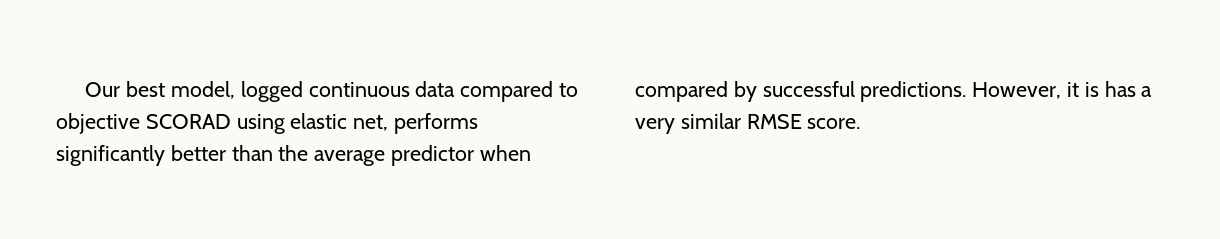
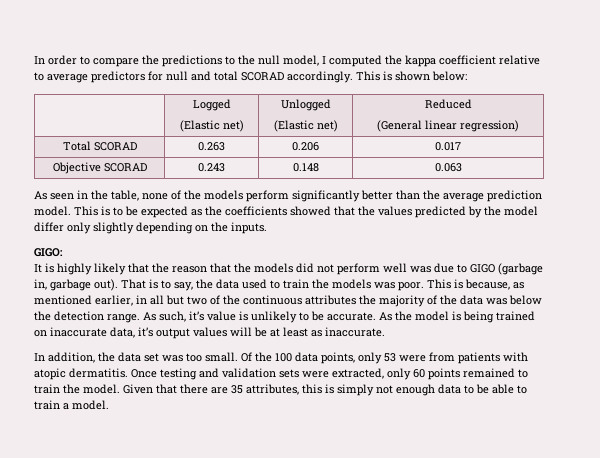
- Our best model, logged continuous data compared to objective SCORAD using elastic net, performs significantly better than the average predictor when compared by successful predictions. However, it is has a very similar RMSE score.
+ In order to compare the predictions to the null model, I computed the kappa coefficient relative to average predictors for null and total SCORAD accordingly. This is shown below:
+ | Logged
+ (Elastic net) | Unlogged
+ (Elastic net) | Reduced
+ (General linear regression)
+ Total SCORAD | 0.263 | 0.206 | 0.017
+ Objective SCORAD | 0.243 | 0.148 | 0.063
+ As seen in the table, none of the models perform significantly better than the average prediction model. This is to be expected as the coefficients showed that the values predicted by the model differ only slightly depending on the inputs.
+ GIGO:
+ It is highly likely that the reason that the models did not perform well was due to GIGO (garbage in, garbage out). That is to say, the data used to train the models was poor. This is because, as mentioned earlier, in all but two of the continuous attributes the majority of the data was below the detection range. As such, it’s value is unlikely to be accurate. As the model is being trained on inaccurate data, it’s output values will be at least as inaccurate.
+ In addition, the data set was too small. Of the 100 data points, only 53 were from patients with atopic dermatitis. Once testing and validation sets were extracted, only 60 points remained to train the model. Given that there are 35 attributes, this is simply not enough data to be able to train a model.

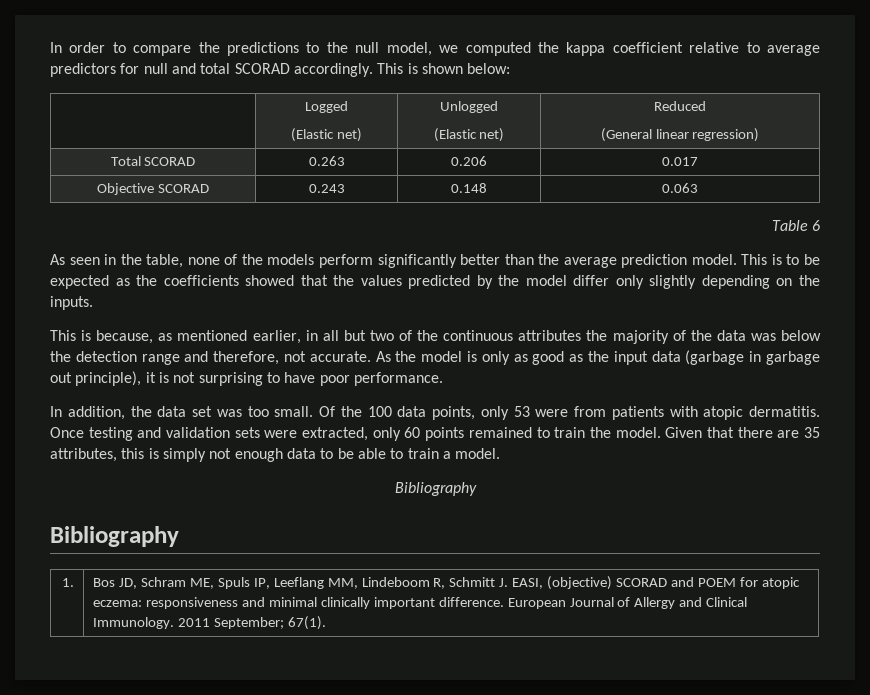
- In order to compare the predictions to the null model, I computed the kappa coefficient relative to average predictors for null and total SCORAD accordingly.
+ In order to compare the predictions to the null model, we computed the kappa coefficient relative to average predictors for null and total SCORAD accordingly.
+ Table 6
- GIGO:
- It is highly likely that the reason that the models did not perform well was due to GIGO (garbage in, garbage out). That is to say, the data used to train the models was poor. This is because, as mentioned earlier, in all but two of the continuous attributes the majority of the data was below the detection range. As such, it’s value is unlikely to be accurate.
+ This is because, as mentioned earlier, in all but two of the continuous attributes the majority of the data was below the detection range and therefore, not accurate.
- As the model is being trained on inaccurate data, it’s output values will be at least as inaccurate.
+ As the model is only as good as the input data (garbage in garbage out principle), it is not surprising to have poor performance.
  Given that there are 35 attributes, this is simply not enough data to be able to train a model.
+ Bibliography
+ Bibliography
+ 1. | Bos JD, Schram ME, Spuls IP, Leeflang MM, Lindeboom R, Schmitt J. EASI, (objective) SCORAD and POEM for atopic eczema: responsiveness and minimal clinically important difference. European Journal of Allergy and Clinical Immunology. 2011 September; 67(1).

